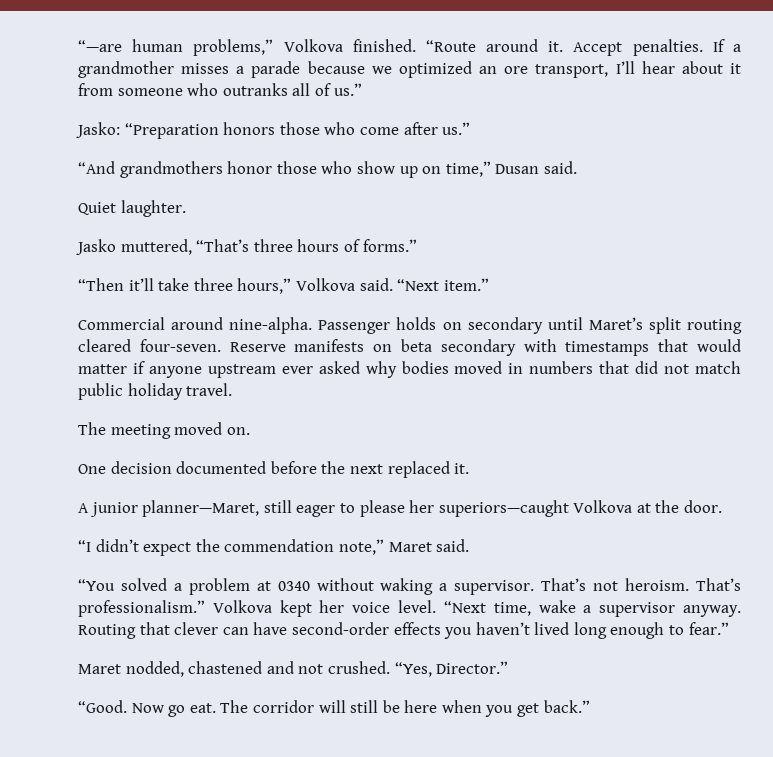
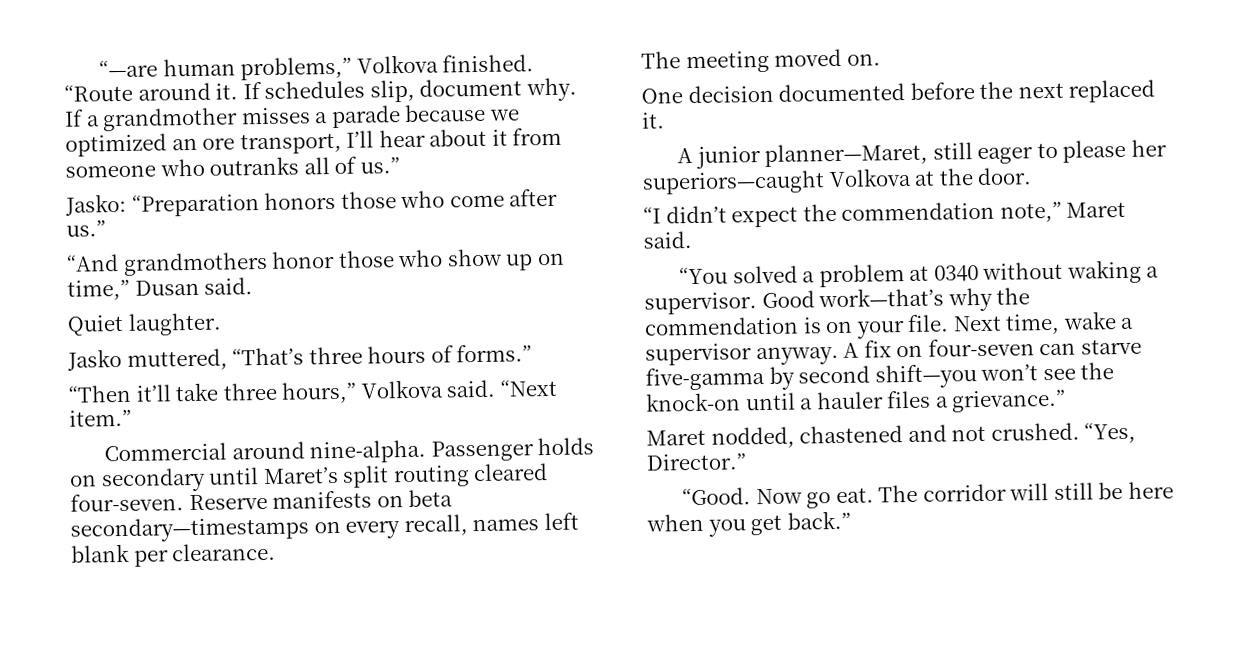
- Accept penalties.
+ If schedules slip, document why.
- Reserve manifests on beta secondary with timestamps that would matter if anyone upstream ever asked why bodies moved in numbers that did not match public holiday travel.
+ Reserve manifests on beta secondary—timestamps on every recall, names left blank per clearance.
- That’s not heroism. That’s professionalism.” Volkova kept her voice level. “Next time, wake a supervisor anyway.
+ Good work—that’s why the commendation is on your file. Next time, wake a supervisor anyway.
- Routing that clever can have second-order effects you haven’t lived long enough to fear.”
+ A fix on four-seven can starve five-gamma by second shift—you won’t see the knock-on until a hauler files a grievance.”

